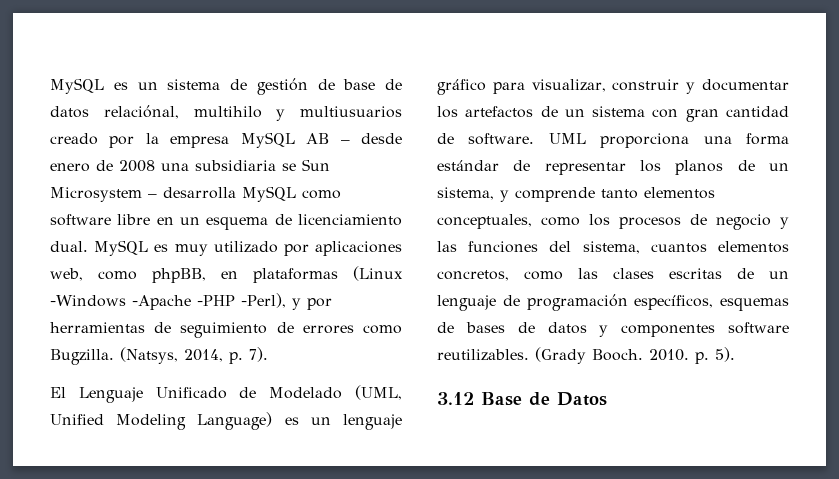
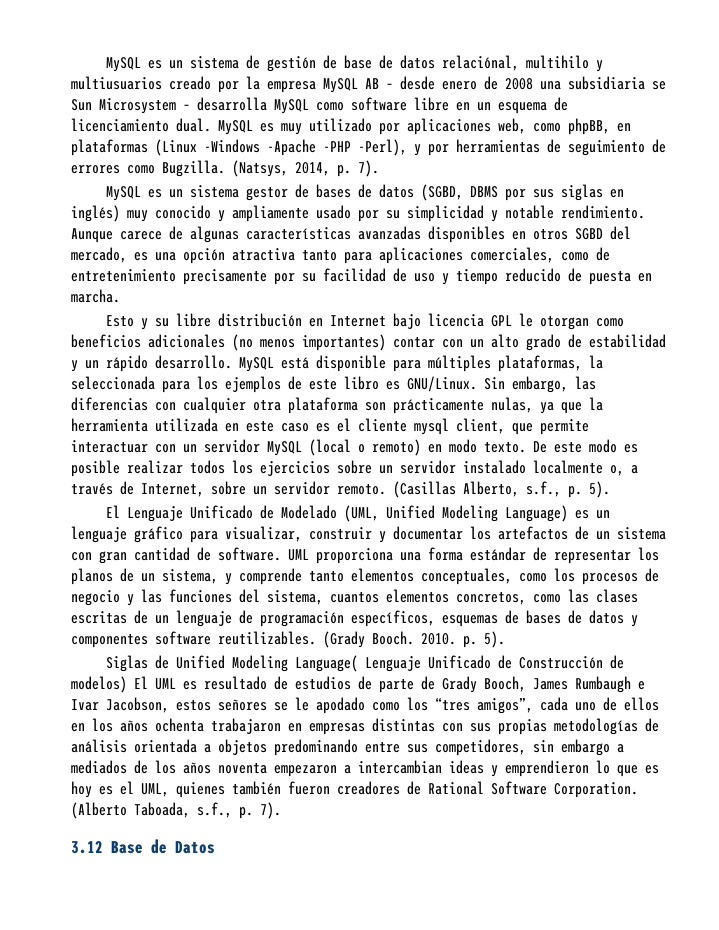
+ MySQL es un sistema gestor de bases de datos (SGBD, DBMS por sus siglas en inglés) muy conocido y ampliamente usado por su simplicidad y notable rendimiento. Aunque carece de algunas características avanzadas disponibles en otros SGBD del mercado, es una opción atractiva tanto para aplicaciones comerciales, como de entretenimiento precisamente por su facilidad de uso y tiempo reducido de puesta en marcha.
+ Esto y su libre distribución en Internet bajo licencia GPL le otorgan como beneficios adicionales (no menos importantes) contar con un alto grado de estabilidad y un rápido desarrollo. MySQL está disponible para múltiples plataformas, la seleccionada para los ejemplos de este libro es GNU/Linux. Sin embargo, las diferencias con cualquier otra plataforma son prácticamente nulas, ya que la herramienta utilizada en este caso es el cliente mysql client, que permite interactuar con un servidor MySQL (local o remoto) en modo texto. De este modo es posible realizar todos los ejercicios sobre un servidor instalado localmente o, a través de Internet, sobre un servidor remoto. (Casillas Alberto, s.f., p. 5).
+ Siglas de Unified Modeling Language( Lenguaje Unificado de Construcción de modelos) El UML es resultado de estudios de parte de Grady Booch, James Rumbaugh e Ivar Jacobson, estos señores se le apodado como los “tres amigos”, cada uno de ellos en los años ochenta trabajaron en empresas distintas con sus propias metodologías de análisis orientada a objetos predominando entre sus competidores, sin embargo a mediados de los años noventa empezaron a intercambian ideas y emprendieron lo que es hoy es el UML, quienes también fueron creadores de Rational Software Corporation. (Alberto Taboada, s.f., p. 7).

